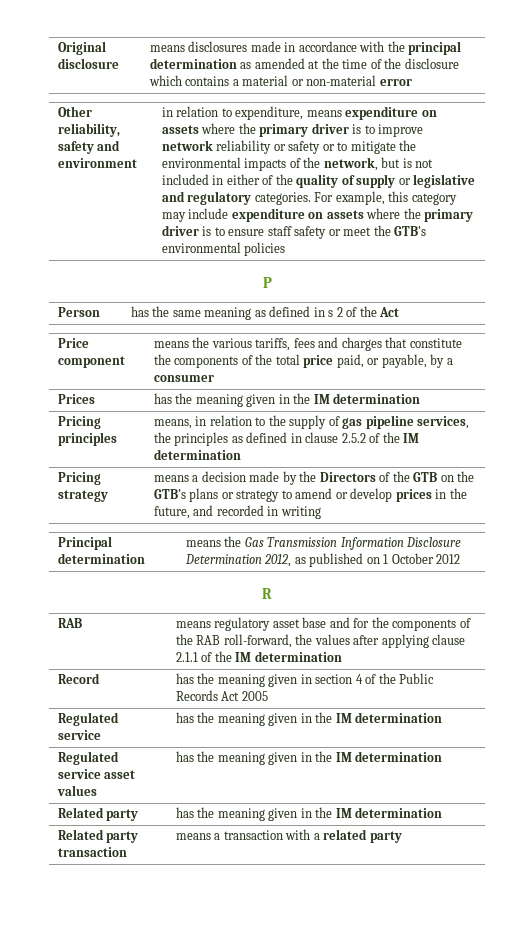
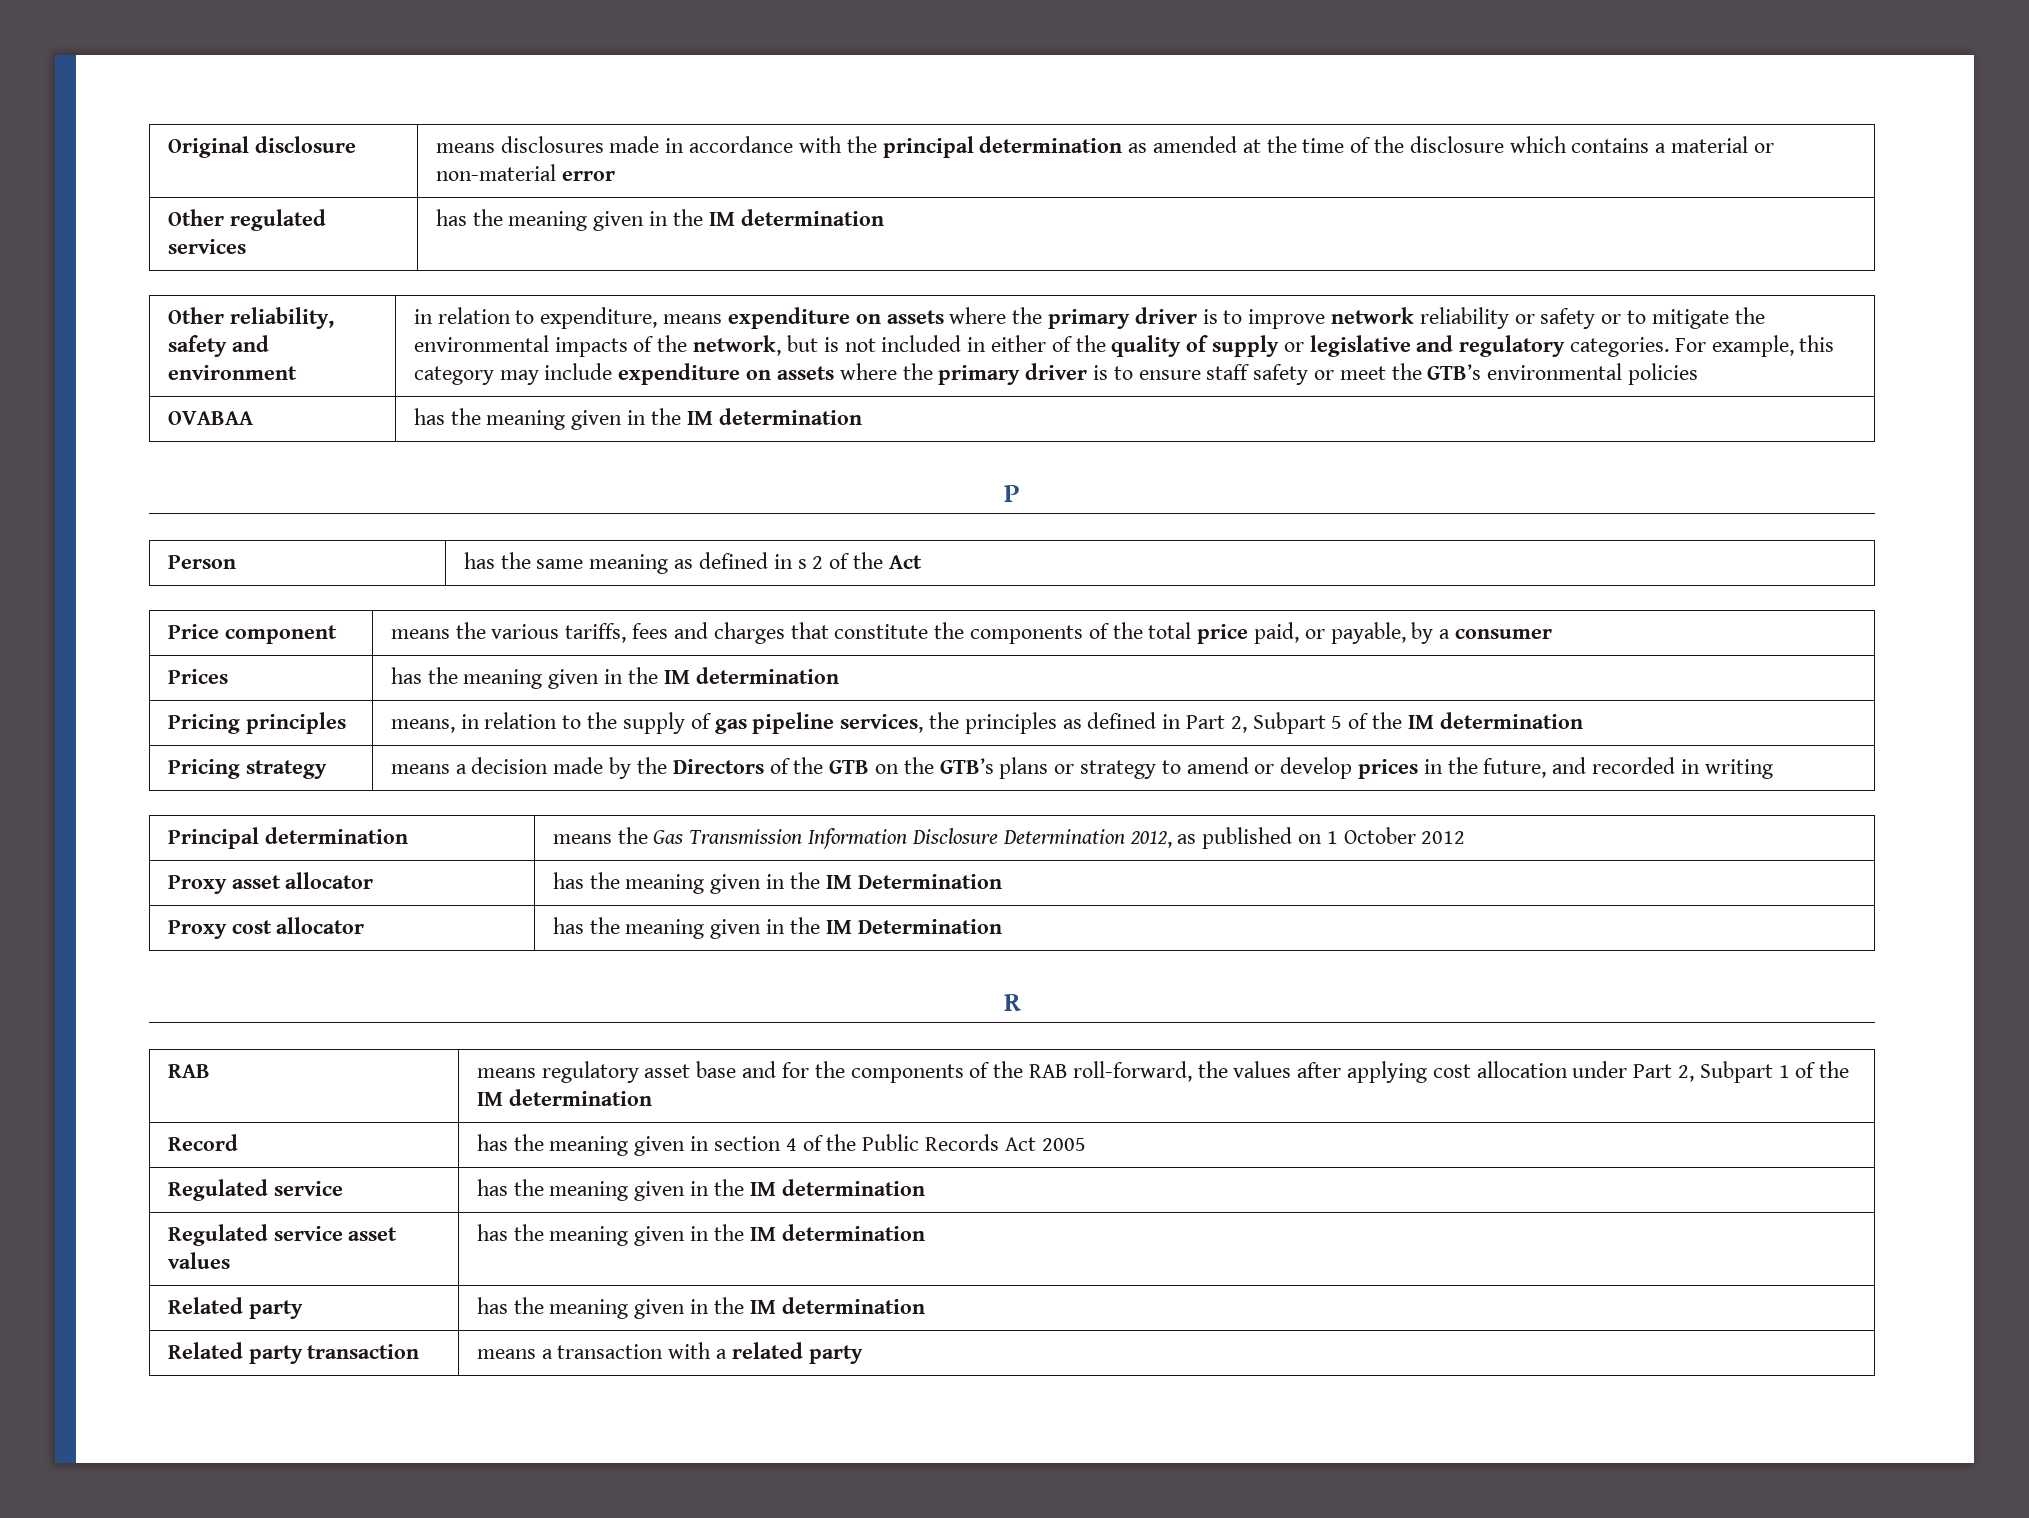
+ Other regulated services | has the meaning given in the IM determination
+ OVABAA | has the meaning given in the IM determination
- Pricing principles | means, in relation to the supply of gas pipeline services, the principles as defined in clause 2.5.2 of the IM determination
+ Pricing principles | means, in relation to the supply of gas pipeline services, the principles as defined in Part 2, Subpart 5 of the IM determination
+ Proxy asset allocator | has the meaning given in the IM Determination
+ Proxy cost allocator | has the meaning given in the IM Determination
- RAB | means regulatory asset base and for the components of the RAB roll-forward, the values after applying clause 2.1.1 of the IM determination
+ RAB | means regulatory asset base and for the components of the RAB roll-forward, the values after applying cost allocation under Part 2, Subpart 1 of the IM determination

